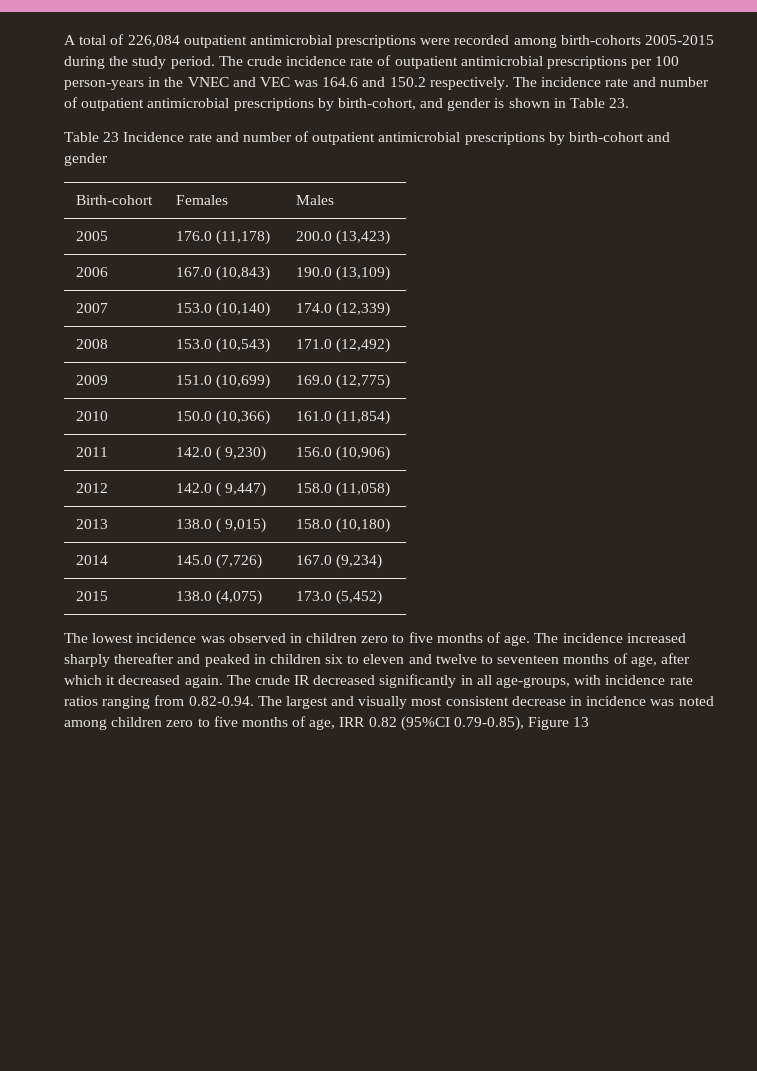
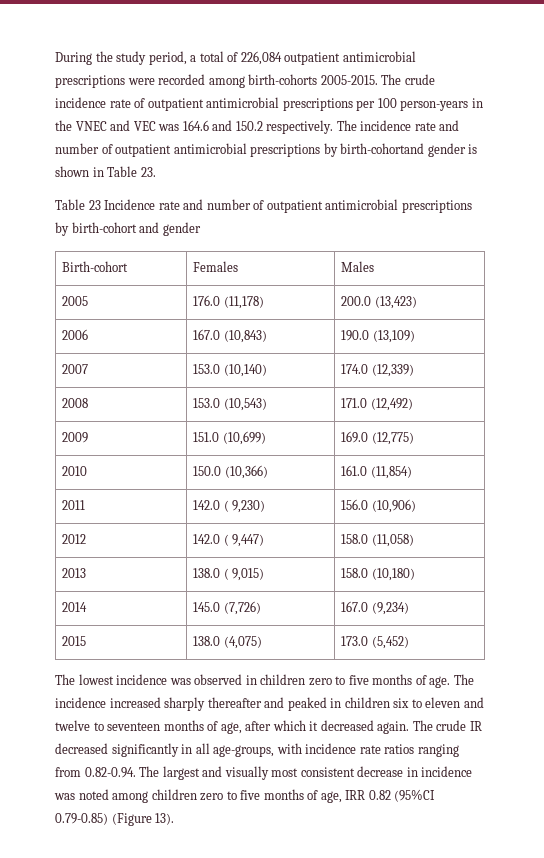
- A total of 226,084 outpatient antimicrobial prescriptions were recorded among birth-cohorts 2005-2015 during the study period.
+ During the study period, a total of 226,084 outpatient antimicrobial prescriptions were recorded among birth-cohorts 2005-2015.
- The incidence rate and number of outpatient antimicrobial prescriptions by birth-cohort, and gender is shown in Table 23.
+ The incidence rate and number of outpatient antimicrobial prescriptions by birth-cohortand gender is shown in Table 23.
- The crude IR decreased significantly in all age-groups, with incidence rate ratios ranging from 0.82-0.94. The largest and visually most consistent decrease in incidence was noted among children zero to five months of age, IRR 0.82 (95%CI 0.79-0.85), Figure 13
+ The crude IR decreased significantly in all age-groups, with incidence rate ratios ranging from 0.82-0.94. The largest and visually most consistent decrease in incidence was noted among children zero to five months of age, IRR 0.82 (95%CI 0.79-0.85) (Figure 13).

